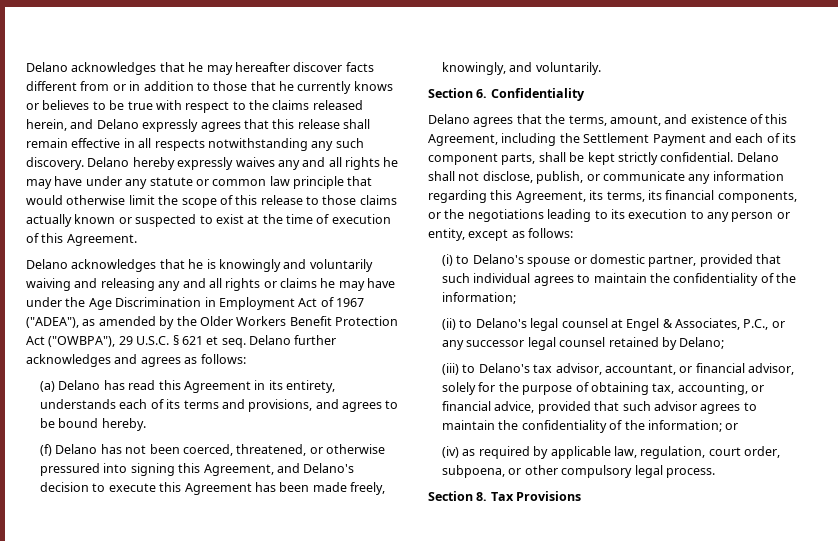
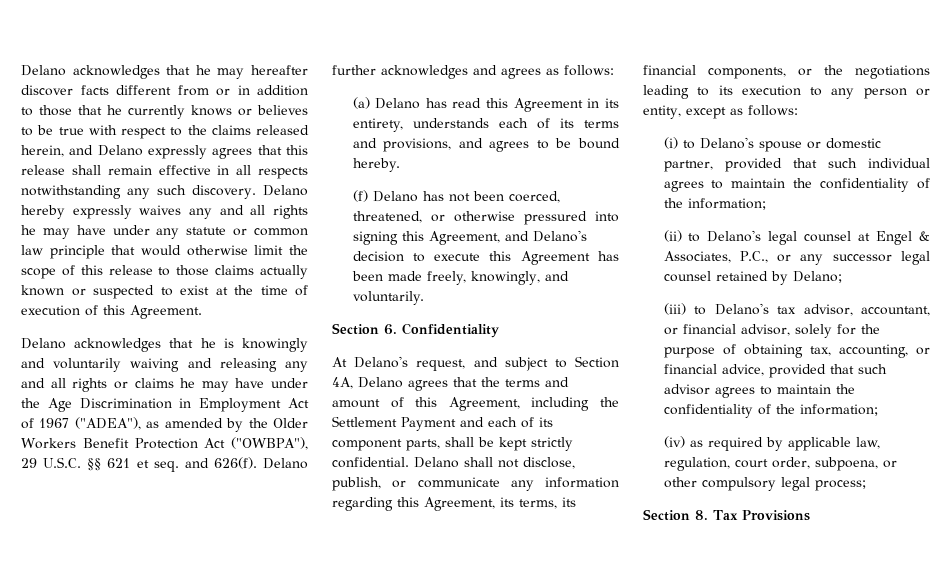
- Delano acknowledges that he is knowingly and voluntarily waiving and releasing any and all rights or claims he may have under the Age Discrimination in Employment Act of 1967 ("ADEA"), as amended by the Older Workers Benefit Protection Act ("OWBPA"), 29 U.S.C. § 621 et seq.
+ Delano acknowledges that he is knowingly and voluntarily waiving and releasing any and all rights or claims he may have under the Age Discrimination in Employment Act of 1967 ("ADEA"), as amended by the Older Workers Benefit Protection Act ("OWBPA"), 29 U.S.C. §§ 621 et seq. and 626(f).
- Delano agrees that the terms, amount, and existence of this Agreement, including the Settlement Payment and each of its component parts, shall be kept strictly confidential.
+ At Delano's request, and subject to Section 4A, Delano agrees that the terms and amount of this Agreement, including the Settlement Payment and each of its component parts, shall be kept strictly confidential.
- (iii) to Delano's tax advisor, accountant, or financial advisor, solely for the purpose of obtaining tax, accounting, or financial advice, provided that such advisor agrees to maintain the confidentiality of the information; or
+ (iii) to Delano's tax advisor, accountant, or financial advisor, solely for the purpose of obtaining tax, accounting, or financial advice, provided that such advisor agrees to maintain the confidentiality of the information;
- (iv) as required by applicable law, regulation, court order, subpoena, or other compulsory legal process.
+ (iv) as required by applicable law, regulation, court order, subpoena, or other compulsory legal process;

